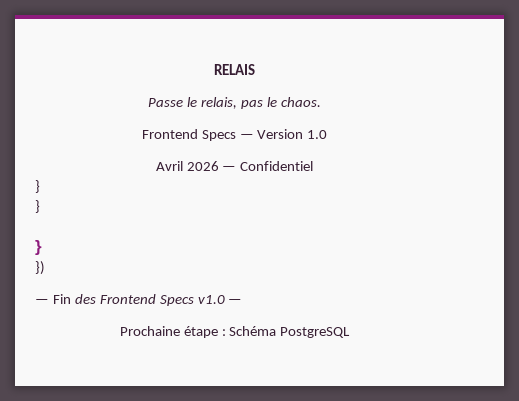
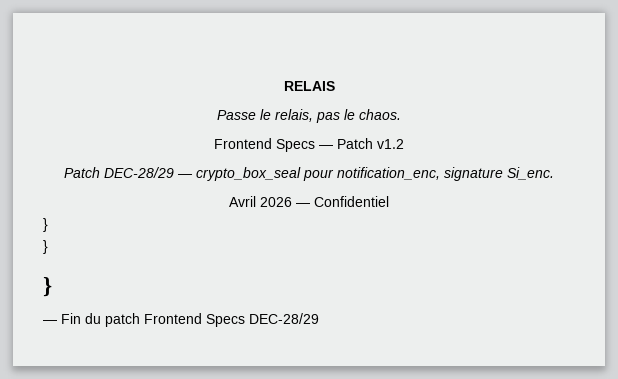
- Frontend Specs — Version 1.0
+ Frontend Specs — Patch v1.2
+ Patch DEC-28/29 — crypto_box_seal pour notification_enc, signature Si_enc.
- })
- — Fin des Frontend Specs v1.0 —
- Prochaine étape : Schéma PostgreSQL
+ — Fin du patch Frontend Specs DEC-28/29

